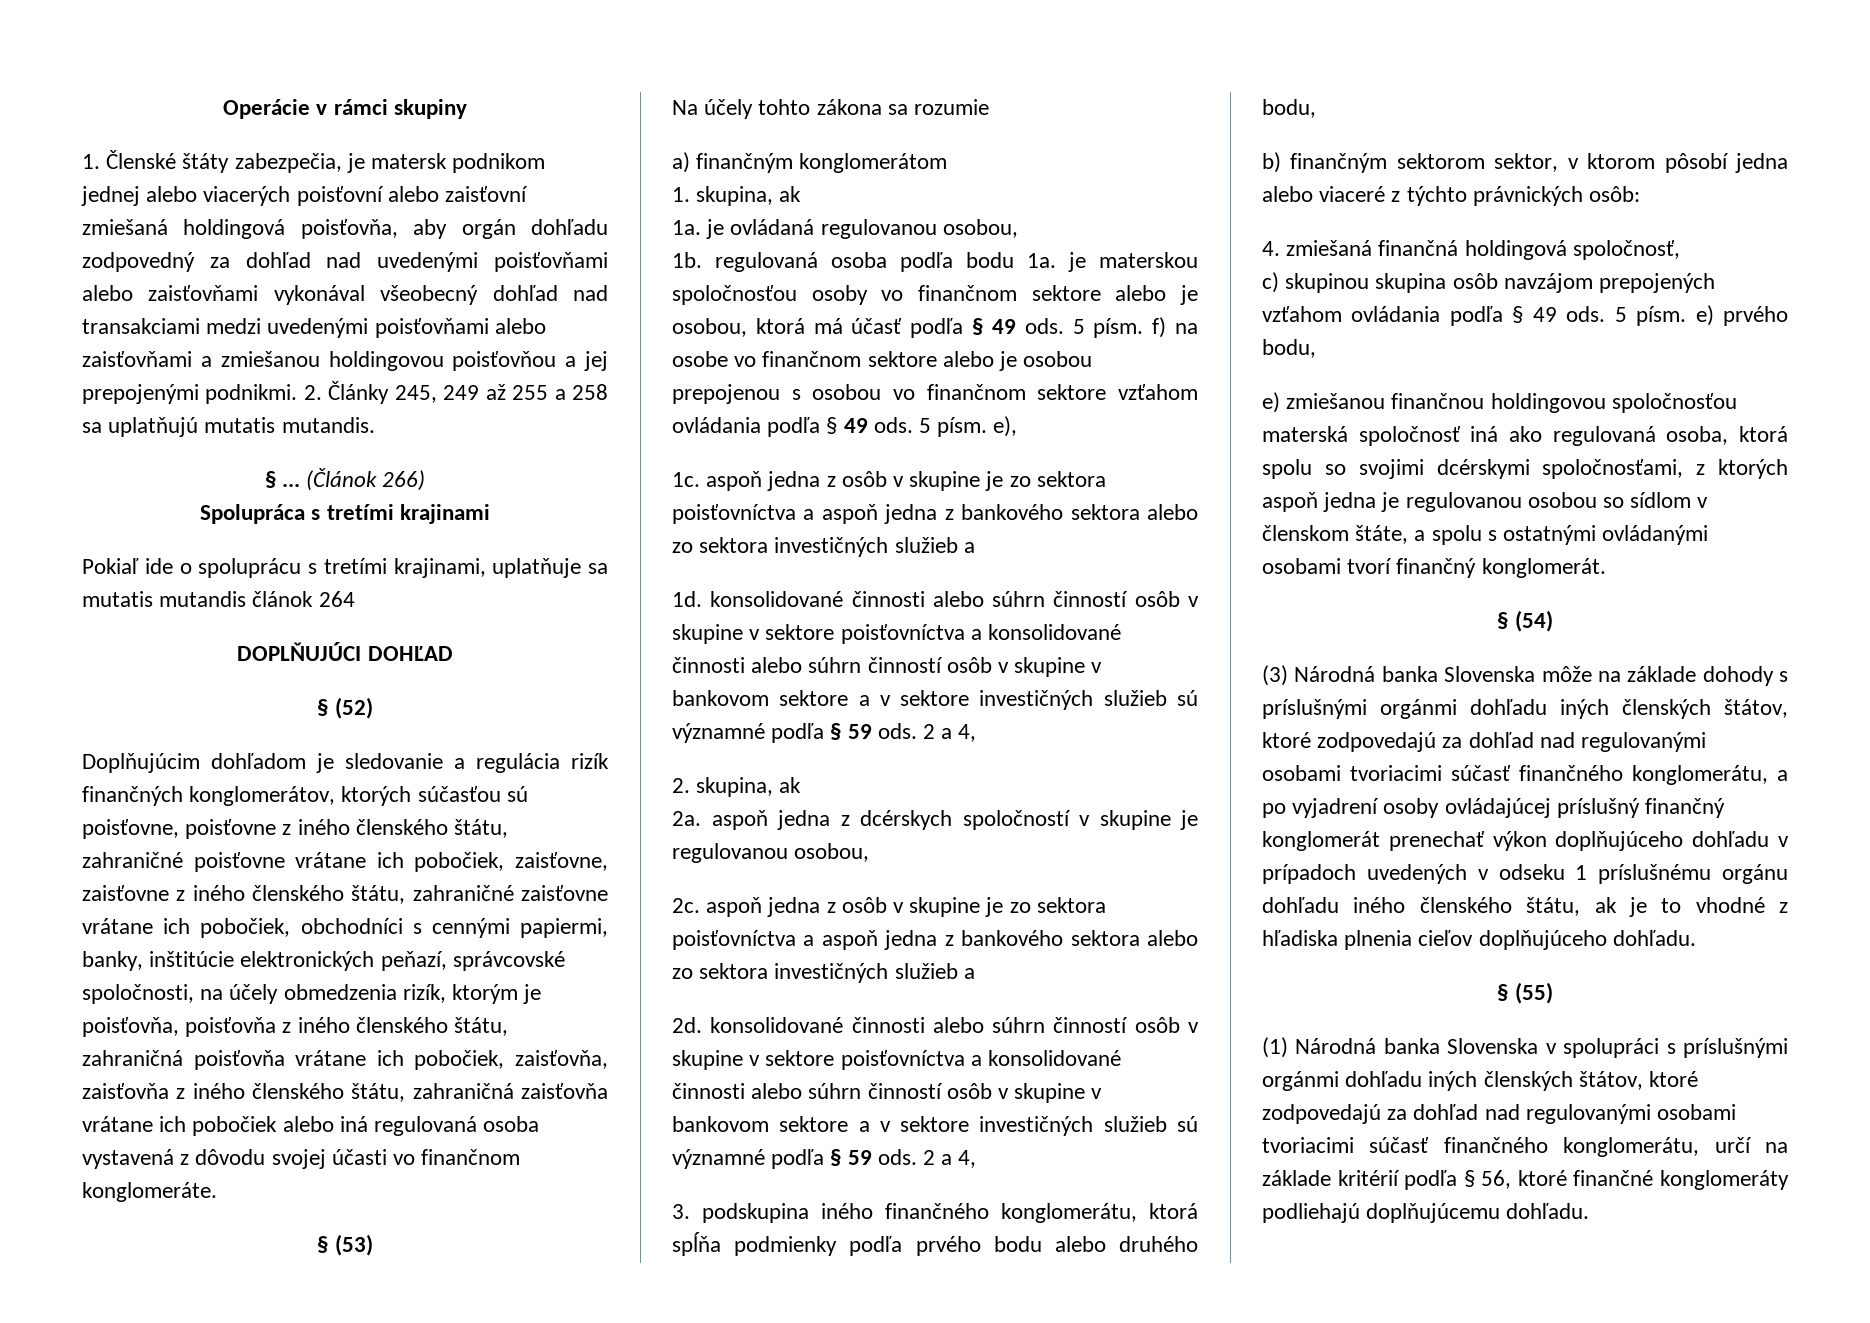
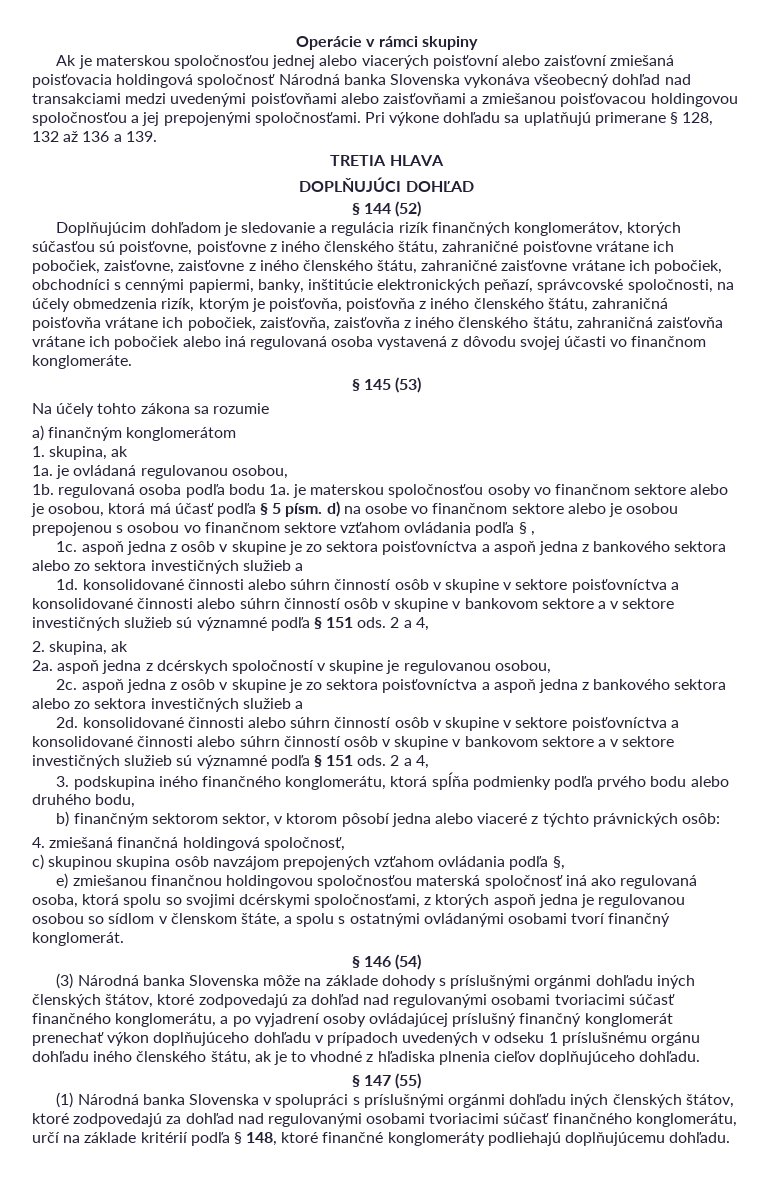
- 1. Členské štáty zabezpečia, je matersk podnikom jednej alebo viacerých poisťovní alebo zaisťovní zmiešaná holdingová poisťovňa, aby orgán dohľadu zodpovedný za dohľad nad uvedenými poisťovňami alebo zaisťovňami vykonával všeobecný dohľad nad transakciami medzi uvedenými poisťovňami alebo zaisťovňami a zmiešanou holdingovou poisťovňou a jej prepojenými podnikmi. 2. Články 245, 249 až 255 a 258 sa uplatňujú mutatis mutandis.
- § ... (Článok 266)
- Spolupráca s tretími krajinami
- Pokiaľ ide o spoluprácu s tretími krajinami, uplatňuje sa mutatis mutandis článok 264
+ Ak je materskou spoločnosťou jednej alebo viacerých poisťovní alebo zaisťovní zmiešaná poisťovacia holdingová spoločnosť Národná banka Slovenska vykonáva všeobecný dohľad nad transakciami medzi uvedenými poisťovňami alebo zaisťovňami a zmiešanou poisťovacou holdingovou spoločnosťou a jej prepojenými spoločnosťami. Pri výkone dohľadu sa uplatňujú primerane § 128, 132 až 136 a 139.
+ TRETIA HLAVA
- § (52)
+ § 144 (52)
- § (53)
+ § 145 (53)
- 1b. regulovaná osoba podľa bodu 1a. je materskou spoločnosťou osoby vo finančnom sektore alebo je osobou, ktorá má účasť podľa § 49 ods. 5 písm. f) na osobe vo finančnom sektore alebo je osobou prepojenou s osobou vo finančnom sektore vzťahom ovládania podľa § 49 ods. 5 písm. e),
+ 1b. regulovaná osoba podľa bodu 1a. je materskou spoločnosťou osoby vo finančnom sektore alebo je osobou, ktorá má účasť podľa § 5 písm. d) na osobe vo finančnom sektore alebo je osobou prepojenou s osobou vo finančnom sektore vzťahom ovládania podľa § ,
- 1d. konsolidované činnosti alebo súhrn činností osôb v skupine v sektore poisťovníctva a konsolidované činnosti alebo súhrn činností osôb v skupine v bankovom sektore a v sektore investičných služieb sú významné podľa § 59 ods.
+ 1d. konsolidované činnosti alebo súhrn činností osôb v skupine v sektore poisťovníctva a konsolidované činnosti alebo súhrn činností osôb v skupine v bankovom sektore a v sektore investičných služieb sú významné podľa § 151 ods.
- 2d. konsolidované činnosti alebo súhrn činností osôb v skupine v sektore poisťovníctva a konsolidované činnosti alebo súhrn činností osôb v skupine v bankovom sektore a v sektore investičných služieb sú významné podľa § 59 ods.
+ 2d. konsolidované činnosti alebo súhrn činností osôb v skupine v sektore poisťovníctva a konsolidované činnosti alebo súhrn činností osôb v skupine v bankovom sektore a v sektore investičných služieb sú významné podľa § 151 ods.
- c) skupinou skupina osôb navzájom prepojených vzťahom ovládania podľa § 49 ods. 5 písm. e) prvého bodu,
+ c) skupinou skupina osôb navzájom prepojených vzťahom ovládania podľa §,
- § (54)
+ § 146 (54)
- § (55)
+ § 147 (55)
- (1) Národná banka Slovenska v spolupráci s príslušnými orgánmi dohľadu iných členských štátov, ktoré zodpovedajú za dohľad nad regulovanými osobami tvoriacimi súčasť finančného konglomerátu, určí na základe kritérií podľa § 56, ktoré finančné konglomeráty podliehajú doplňujúcemu dohľadu.
+ (1) Národná banka Slovenska v spolupráci s príslušnými orgánmi dohľadu iných členských štátov, ktoré zodpovedajú za dohľad nad regulovanými osobami tvoriacimi súčasť finančného konglomerátu, určí na základe kritérií podľa § 148, ktoré finančné konglomeráty podliehajú doplňujúcemu dohľadu.

